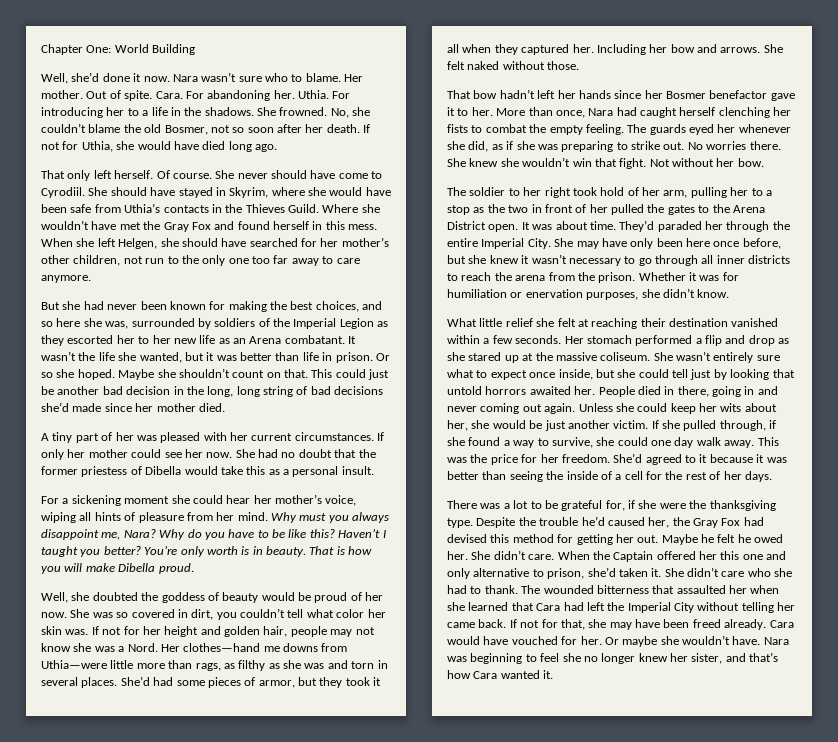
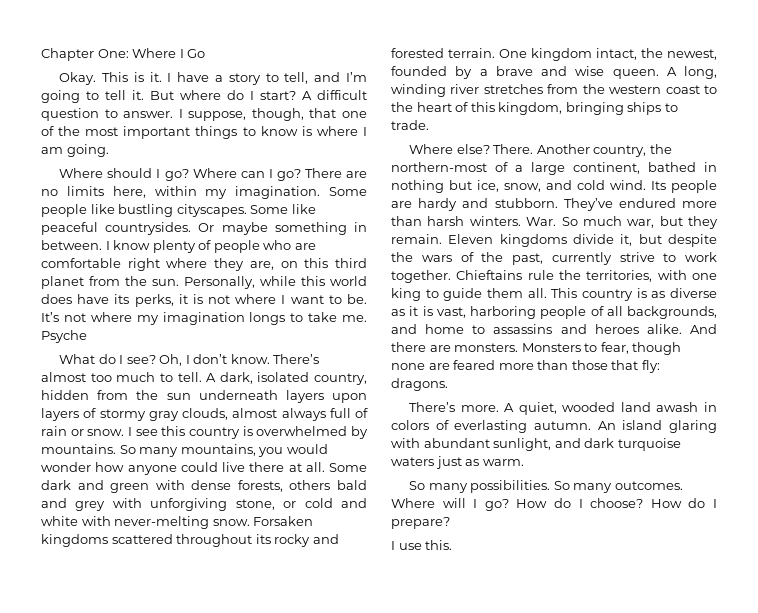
- Chapter One: World Building
- Well, she’d done it now. Nara wasn’t sure who to blame. Her mother. Out of spite. Cara. For abandoning her. Uthia. For introducing her to a life in the shadows. She frowned. No, she couldn’t blame the old Bosmer, not so soon after her death. If not for Uthia, she would have died long ago.
- That only left herself. Of course. She never should have come to Cyrodiil. She should have stayed in Skyrim, where she would have been safe from Uthia’s contacts in the Thieves Guild. Where she wouldn’t have met the Gray Fox and found herself in this mess. When she left Helgen, she should have searched for her mother’s other children, not run to the only one too far away to care anymore.
- But she had never been known for making the best choices, and so here she was, surrounded by soldiers of the Imperial Legion as they escorted her to her new life as an Arena combatant. It wasn’t the life she wanted, but it was better than life in prison. Or so she hoped. Maybe she shouldn’t count on that. This could just be another bad decision in the long, long string of bad decisions she’d made since her mother died.
- A tiny part of her was pleased with her current circumstances. If only her mother could see her now. She had no doubt that the former priestess of Dibella would take this as a personal insult.
- For a sickening moment she could hear her mother’s voice, wiping all hints of pleasure from her mind. Why must you always disappoint me, Nara? Why do you have to be like this? Haven’t I taught you better? You’re only worth is in beauty. That is how you will make Dibella proud.
- Well, she doubted the goddess of beauty would be proud of her now. She was so covered in dirt, you couldn’t tell what color her skin was. If not for her height and golden hair, people may not know she was a Nord. Her clothes—hand me downs from Uthia—were little more than rags, as filthy as she was and torn in several places. She’d had some pieces of armor, but they took it all when they captured her. Including her bow and arrows. She felt naked without those.
- That bow hadn’t left her hands since her Bosmer benefactor gave it to her. More than once, Nara had caught herself clenching her fists to combat the empty feeling. The guards eyed her whenever she did, as if she was preparing to strike out. No worries there. She knew she wouldn’t win that fight. Not without her bow.
- The soldier to her right took hold of her arm, pulling her to a stop as the two in front of her pulled the gates to the Arena District open. It was about time. They’d paraded her through the entire Imperial City. She may have only been here once before, but she knew it wasn’t necessary to go through all inner districts to reach the arena from the prison. Whether it was for humiliation or enervation purposes, she didn’t know.
- What little relief she felt at reaching their destination vanished within a few seconds. Her stomach performed a flip and drop as she stared up at the massive coliseum. She wasn’t entirely sure what to expect once inside, but she could tell just by looking that untold horrors awaited her. People died in there, going in and never coming out again. Unless she could keep her wits about her, she would be just another victim. If she pulled through, if she found a way to survive, she could one day walk away. This was the price for her freedom. She’d agreed to it because it was better than seeing the inside of a cell for the rest of her days.
- There was a lot to be grateful for, if she were the thanksgiving type. Despite the trouble he’d caused her, the Gray Fox had devised this method for getting her out. Maybe he felt he owed her. She didn’t care. When the Captain offered her this one and only alternative to prison, she’d taken it. She didn’t care who she had to thank. The wounded bitterness that assaulted her when she learned that Cara had left the Imperial City without telling her came back. If not for that, she may have been freed already. Cara would have vouched for her. Or maybe she wouldn’t have. Nara was beginning to feel she no longer knew her sister, and that’s how Cara wanted it.
+ Chapter One: Where I Go
+ Okay. This is it. I have a story to tell, and I’m going to tell it. But where do I start? A difficult question to answer. I suppose, though, that one of the most important things to know is where I am going.
+ Where should I go? Where can I go? There are no limits here, within my imagination. Some people like bustling cityscapes. Some like peaceful countrysides. Or maybe something in between. I know plenty of people who are comfortable right where they are, on this third planet from the sun. Personally, while this world does have its perks, it is not where I want to be. It’s not where my imagination longs to take me. Psyche
+ What do I see? Oh, I don’t know. There’s almost too much to tell. A dark, isolated country, hidden from the sun underneath layers upon layers of stormy gray clouds, almost always full of rain or snow. I see this country is overwhelmed by mountains. So many mountains, you would wonder how anyone could live there at all. Some dark and green with dense forests, others bald and grey with unforgiving stone, or cold and white with never-melting snow. Forsaken kingdoms scattered throughout its rocky and forested terrain. One kingdom intact, the newest, founded by a brave and wise queen. A long, winding river stretches from the western coast to the heart of this kingdom, bringing ships to trade.
+ Where else? There. Another country, the northern-most of a large continent, bathed in nothing but ice, snow, and cold wind. Its people are hardy and stubborn. They’ve endured more than harsh winters. War. So much war, but they remain. Eleven kingdoms divide it, but despite the wars of the past, currently strive to work together. Chieftains rule the territories, with one king to guide them all. This country is as diverse as it is vast, harboring people of all backgrounds, and home to assassins and heroes alike. And there are monsters. Monsters to fear, though none are feared more than those that fly: dragons.
+ There’s more. A quiet, wooded land awash in colors of everlasting autumn. An island glaring with abundant sunlight, and dark turquoise waters just as warm.
+ So many possibilities. So many outcomes. Where will I go? How do I choose? How do I prepare?
+ I use this.

